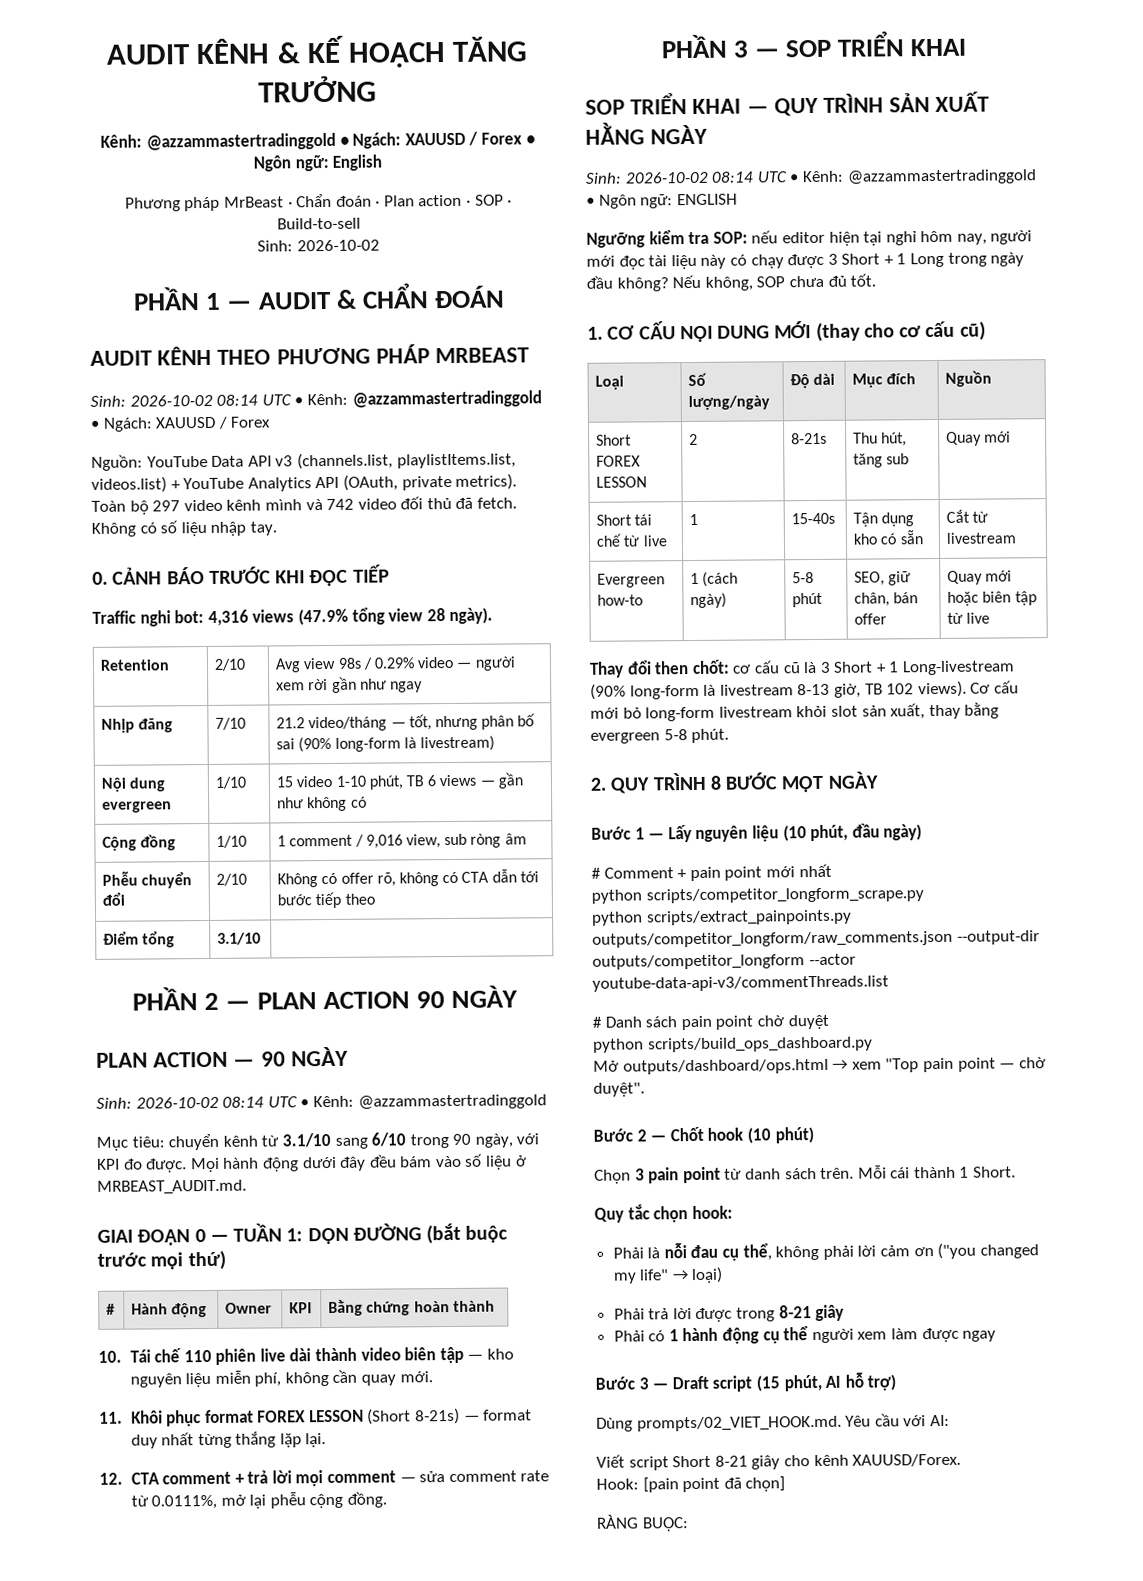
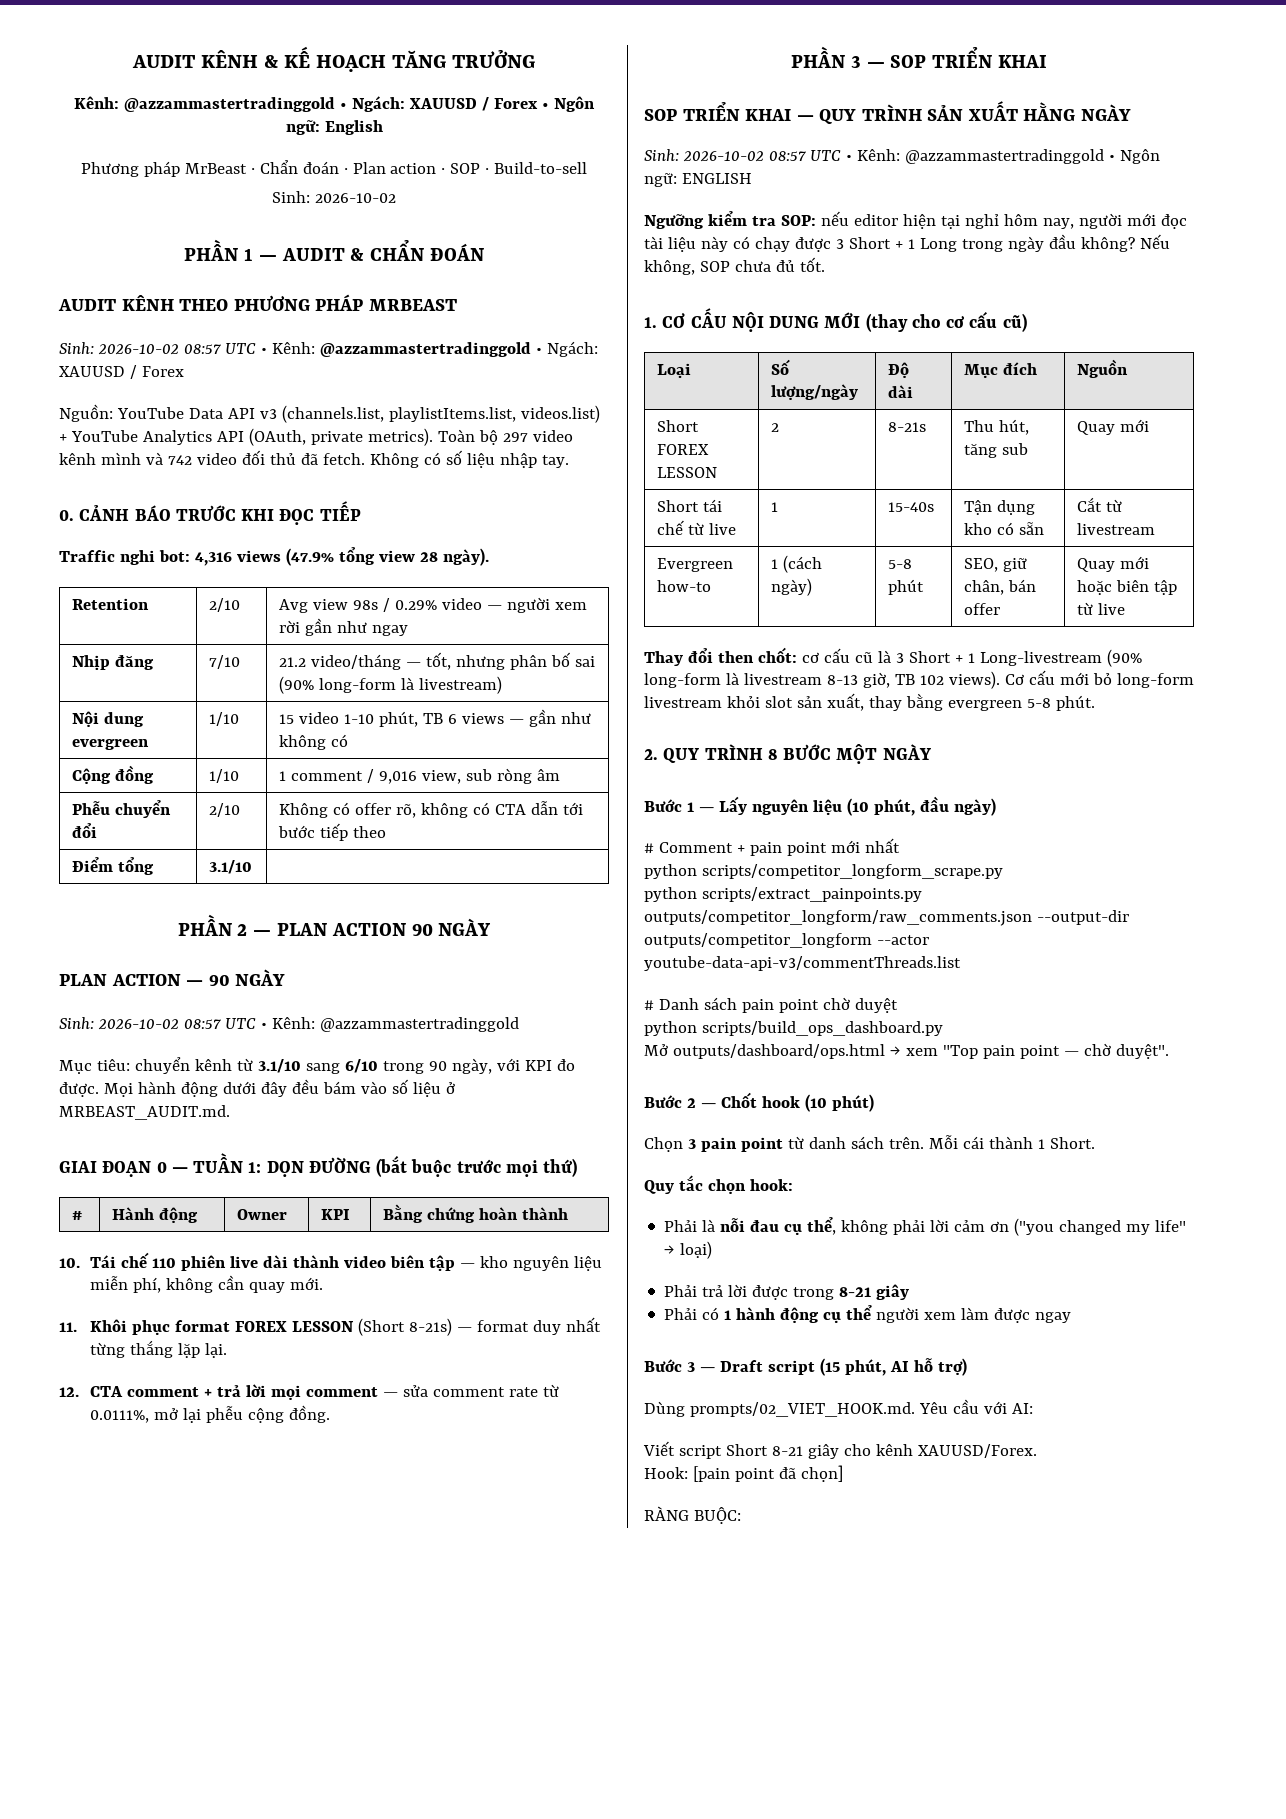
- Sinh: 2026-10-02 08:14 UTC • Kênh: @azzammastertradinggold • Ngách: XAUUSD / Forex
+ Sinh: 2026-10-02 08:57 UTC • Kênh: @azzammastertradinggold • Ngách: XAUUSD / Forex
  PLAN ACTION — 90 NGÀY
- Sinh: 2026-10-02 08:14 UTC • Kênh: @azzammastertradinggold
+ Sinh: 2026-10-02 08:57 UTC • Kênh: @azzammastertradinggold
- Sinh: 2026-10-02 08:14 UTC • Kênh: @azzammastertradinggold • Ngôn ngữ: ENGLISH
+ Sinh: 2026-10-02 08:57 UTC • Kênh: @azzammastertradinggold • Ngôn ngữ: ENGLISH

